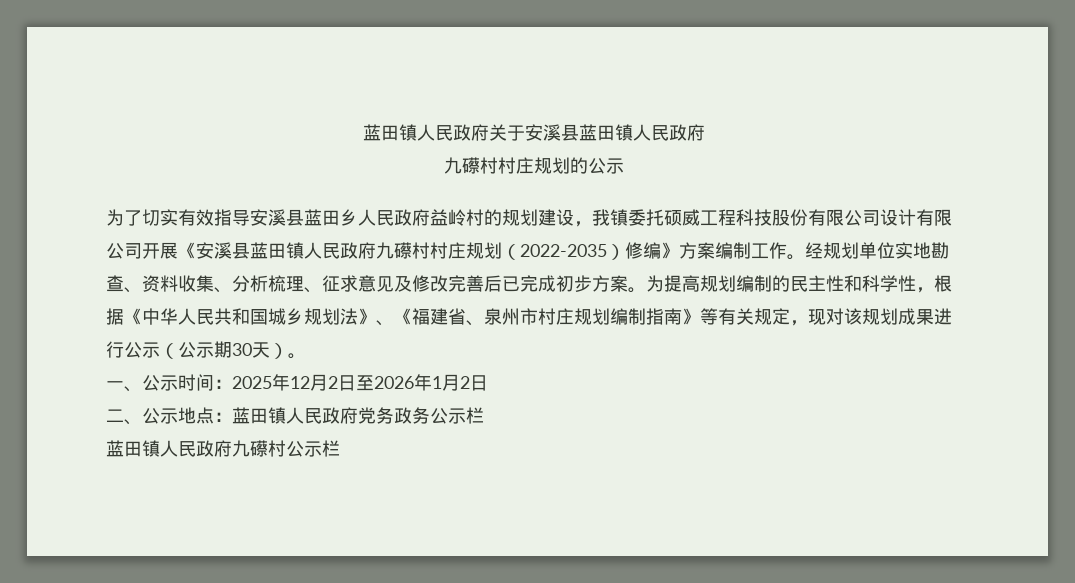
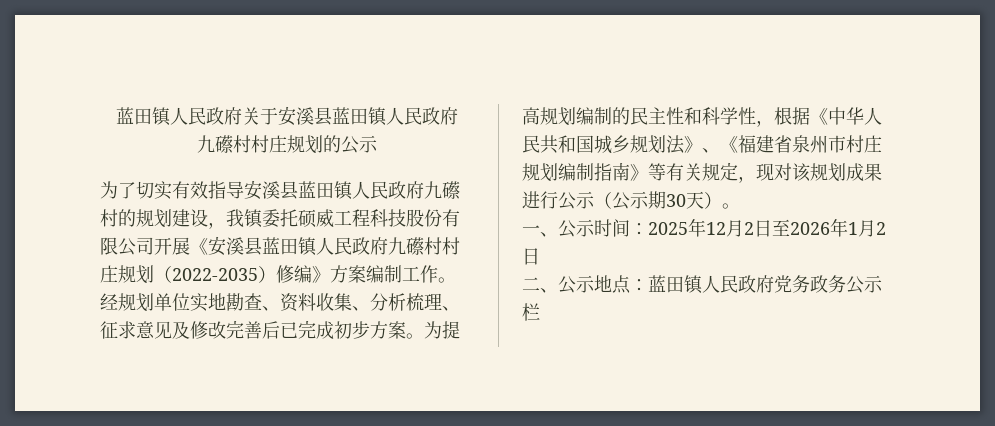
- 为了切实有效指导安溪县蓝田乡人民政府益岭村的规划建设，我镇委托硕威工程科技股份有限公司设计有限公司开展《安溪县蓝田镇人民政府九礤村村庄规划（2022-2035）修编》方案编制工作。
+ 为了切实有效指导安溪县蓝田镇人民政府九礤村的规划建设，我镇委托硕威工程科技股份有限公司开展《安溪县蓝田镇人民政府九礤村村庄规划（2022-2035）修编》方案编制工作。
- 为提高规划编制的民主性和科学性，根据《中华人民共和国城乡规划法》、《福建省、泉州市村庄规划编制指南》等有关规定，现对该规划成果进行公示（公示期30天）。
+ 为提高规划编制的民主性和科学性，根据《中华人民共和国城乡规划法》、《福建省泉州市村庄规划编制指南》等有关规定，现对该规划成果进行公示（公示期30天）。
- 蓝田镇人民政府九礤村公示栏

